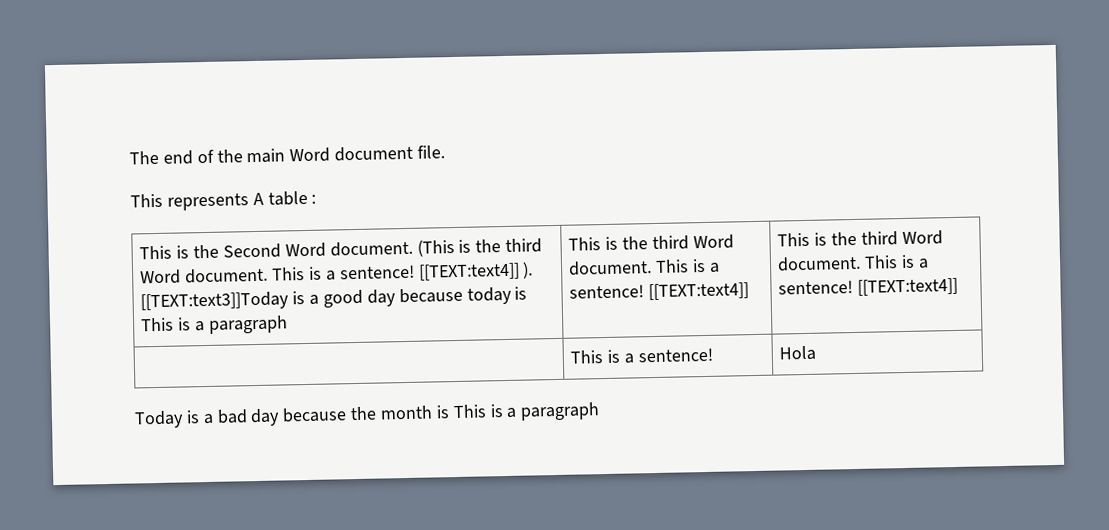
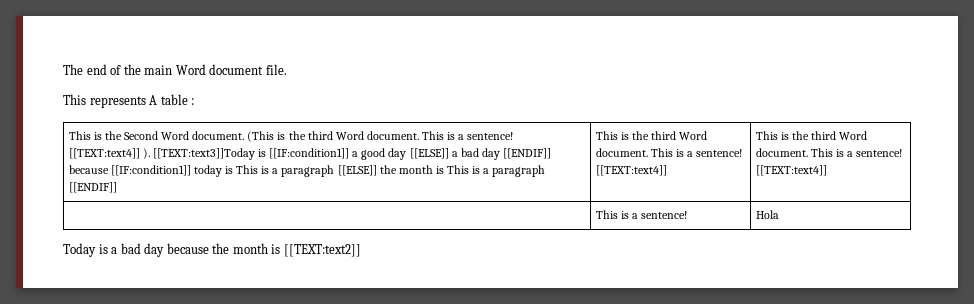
- [[TEXT:text3]]Today is a good day because today is This is a paragraph
+ [[TEXT:text3]]Today is [[IF:condition1]] a good day [[ELSE]] a bad day [[ENDIF]] because [[IF:condition1]] today is This is a paragraph [[ELSE]] the month is This is a paragraph [[ENDIF]]
- Today is a bad day because the month is This is a paragraph
+ Today is a bad day because the month is [[TEXT:text2]]

